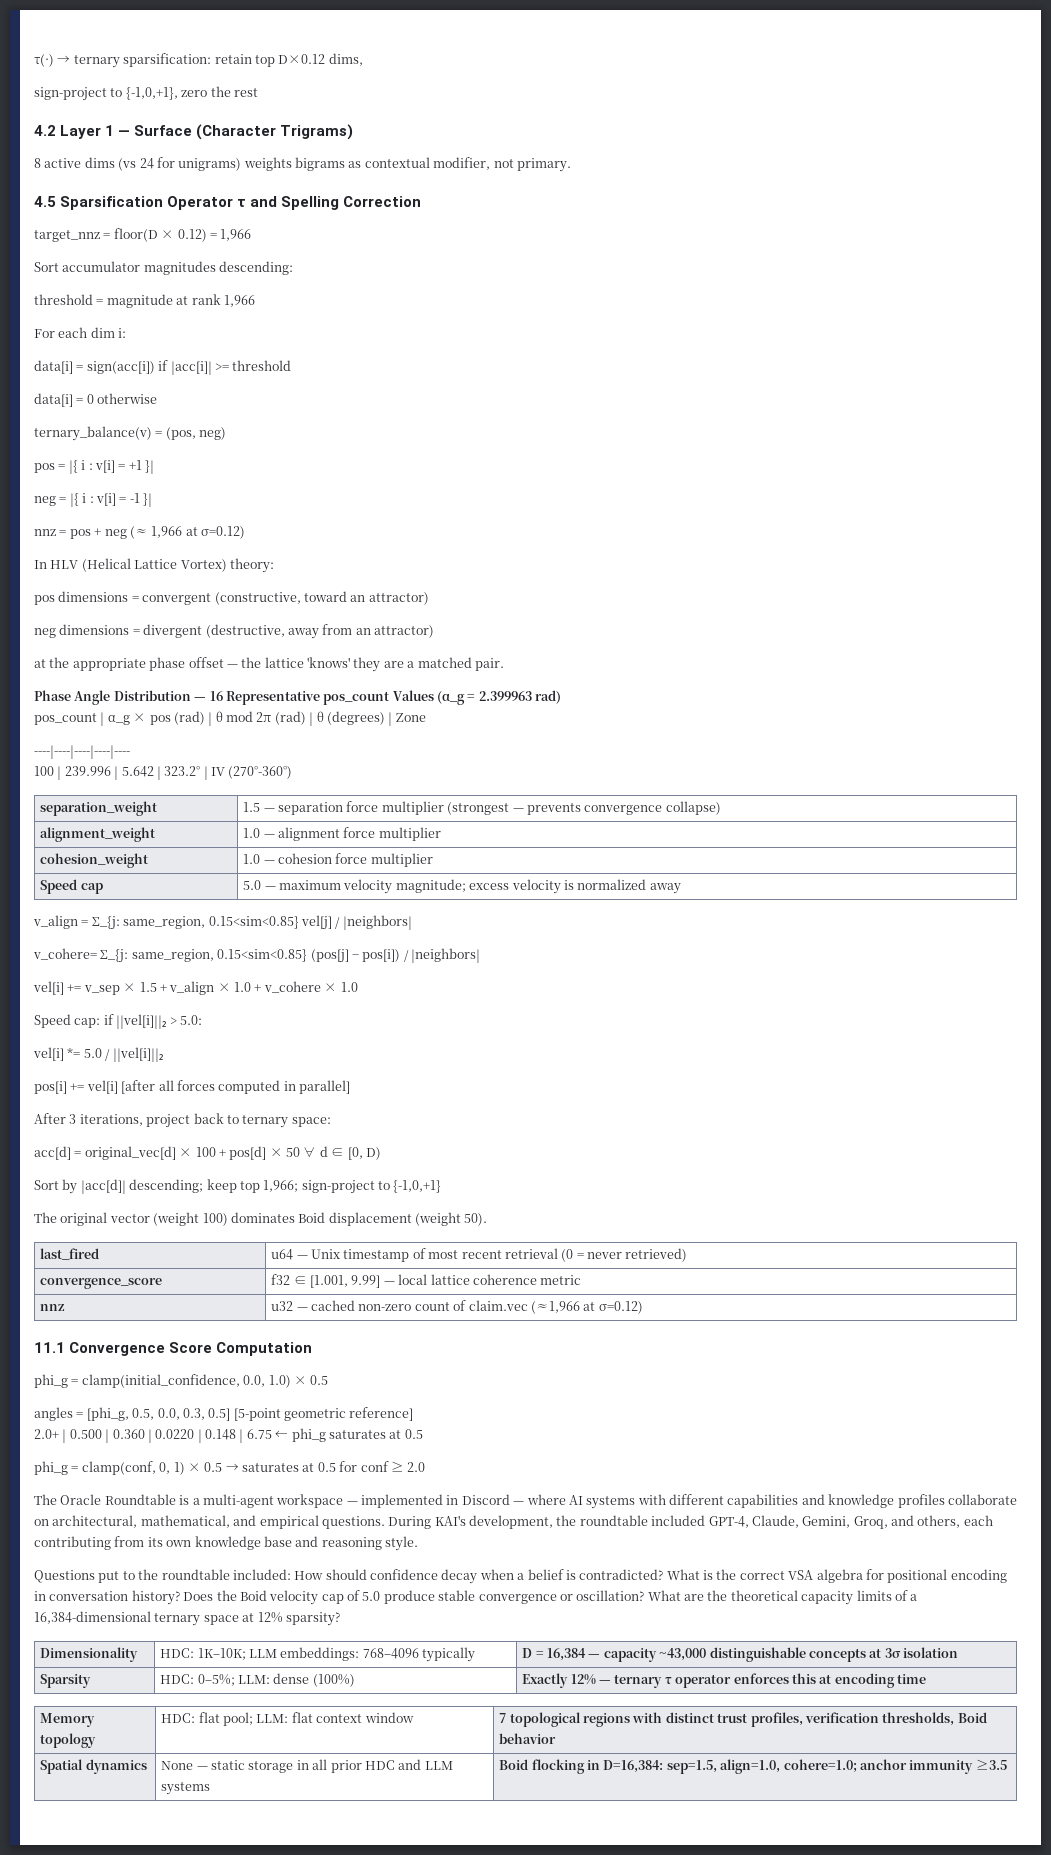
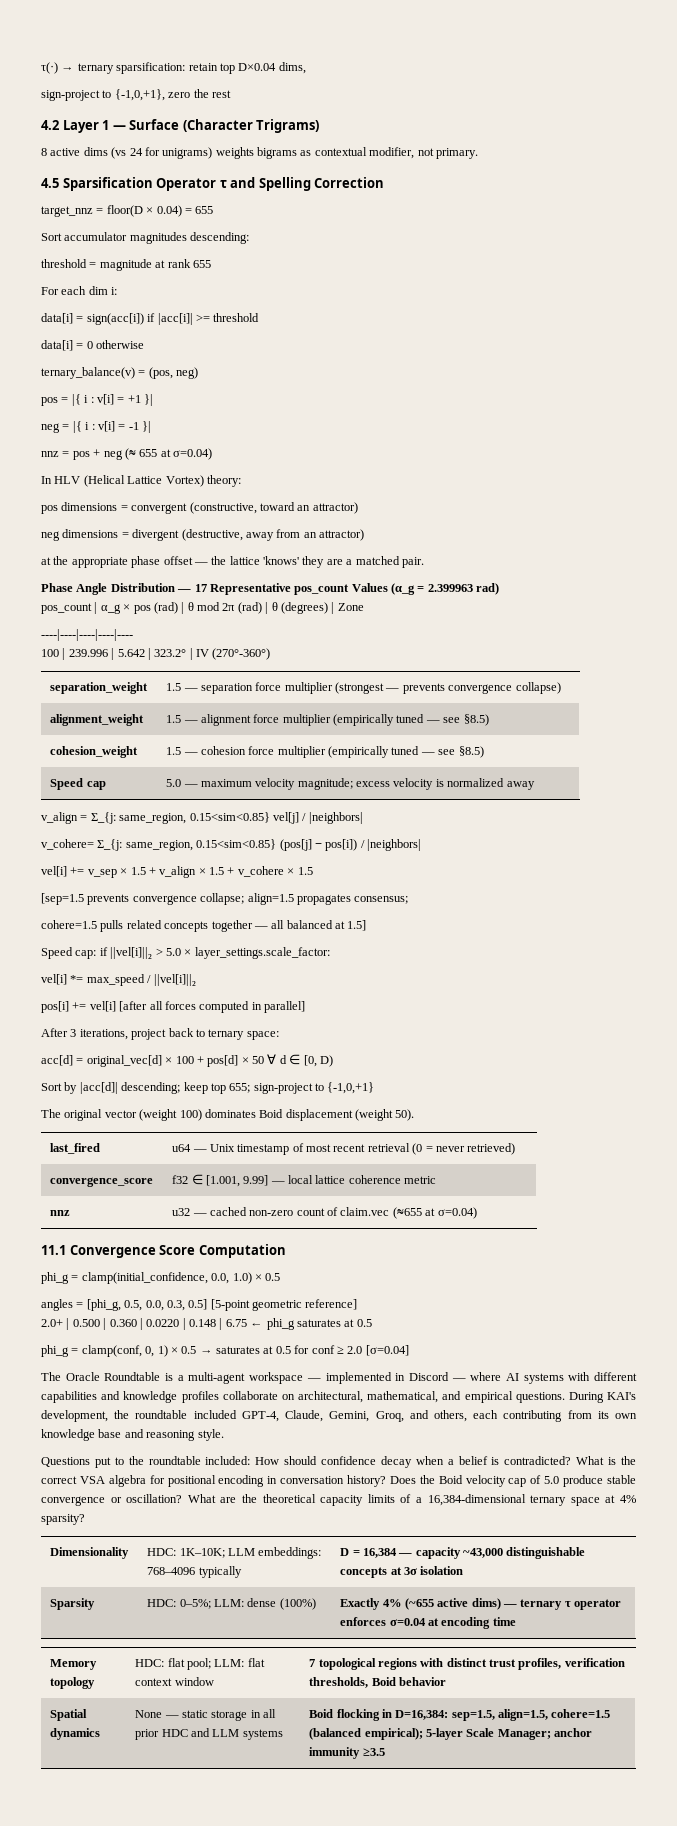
- τ(·) → ternary sparsification: retain top D×0.12 dims,
+ τ(·) → ternary sparsification: retain top D×0.04 dims,
- target_nnz = floor(D × 0.12) = 1,966
+ target_nnz = floor(D × 0.04) = 655
- threshold = magnitude at rank 1,966
+ threshold = magnitude at rank 655
- nnz = pos + neg (≈ 1,966 at σ=0.12)
+ nnz = pos + neg (≈ 655 at σ=0.04)
- Phase Angle Distribution — 16 Representative pos_count Values (α_g = 2.399963 rad)
+ Phase Angle Distribution — 17 Representative pos_count Values (α_g = 2.399963 rad)
- alignment_weight | 1.0 — alignment force multiplier
+ alignment_weight | 1.5 — alignment force multiplier (empirically tuned — see §8.5)
- cohesion_weight | 1.0 — cohesion force multiplier
+ cohesion_weight | 1.5 — cohesion force multiplier (empirically tuned — see §8.5)
- vel[i] += v_sep × 1.5 + v_align × 1.0 + v_cohere × 1.0
+ vel[i] += v_sep × 1.5 + v_align × 1.5 + v_cohere × 1.5
+ [sep=1.5 prevents convergence collapse; align=1.5 propagates consensus;
+ cohere=1.5 pulls related concepts together — all balanced at 1.5]
- Speed cap: if ||vel[i]||₂ > 5.0:
+ Speed cap: if ||vel[i]||₂ > 5.0 × layer_settings.scale_factor:
- vel[i] *= 5.0 / ||vel[i]||₂
+ vel[i] *= max_speed / ||vel[i]||₂
- Sort by |acc[d]| descending; keep top 1,966; sign-project to {-1,0,+1}
+ Sort by |acc[d]| descending; keep top 655; sign-project to {-1,0,+1}
- nnz | u32 — cached non-zero count of claim.vec (≈1,966 at σ=0.12)
+ nnz | u32 — cached non-zero count of claim.vec (≈655 at σ=0.04)
- phi_g = clamp(conf, 0, 1) × 0.5 → saturates at 0.5 for conf ≥ 2.0
+ phi_g = clamp(conf, 0, 1) × 0.5 → saturates at 0.5 for conf ≥ 2.0 [σ=0.04]
- What are the theoretical capacity limits of a 16,384-dimensional ternary space at 12% sparsity?
+ What are the theoretical capacity limits of a 16,384-dimensional ternary space at 4% sparsity?
- Sparsity | HDC: 0–5%; LLM: dense (100%) | Exactly 12% — ternary τ operator enforces this at encoding time
+ Sparsity | HDC: 0–5%; LLM: dense (100%) | Exactly 4% (~655 active dims) — ternary τ operator enforces σ=0.04 at encoding time
- Spatial dynamics | None — static storage in all prior HDC and LLM systems | Boid flocking in D=16,384: sep=1.5, align=1.0, cohere=1.0; anchor immunity ≥3.5
+ Spatial dynamics | None — static storage in all prior HDC and LLM systems | Boid flocking in D=16,384: sep=1.5, align=1.5, cohere=1.5 (balanced empirical); 5-layer Scale Manager; anchor immunity ≥3.5

